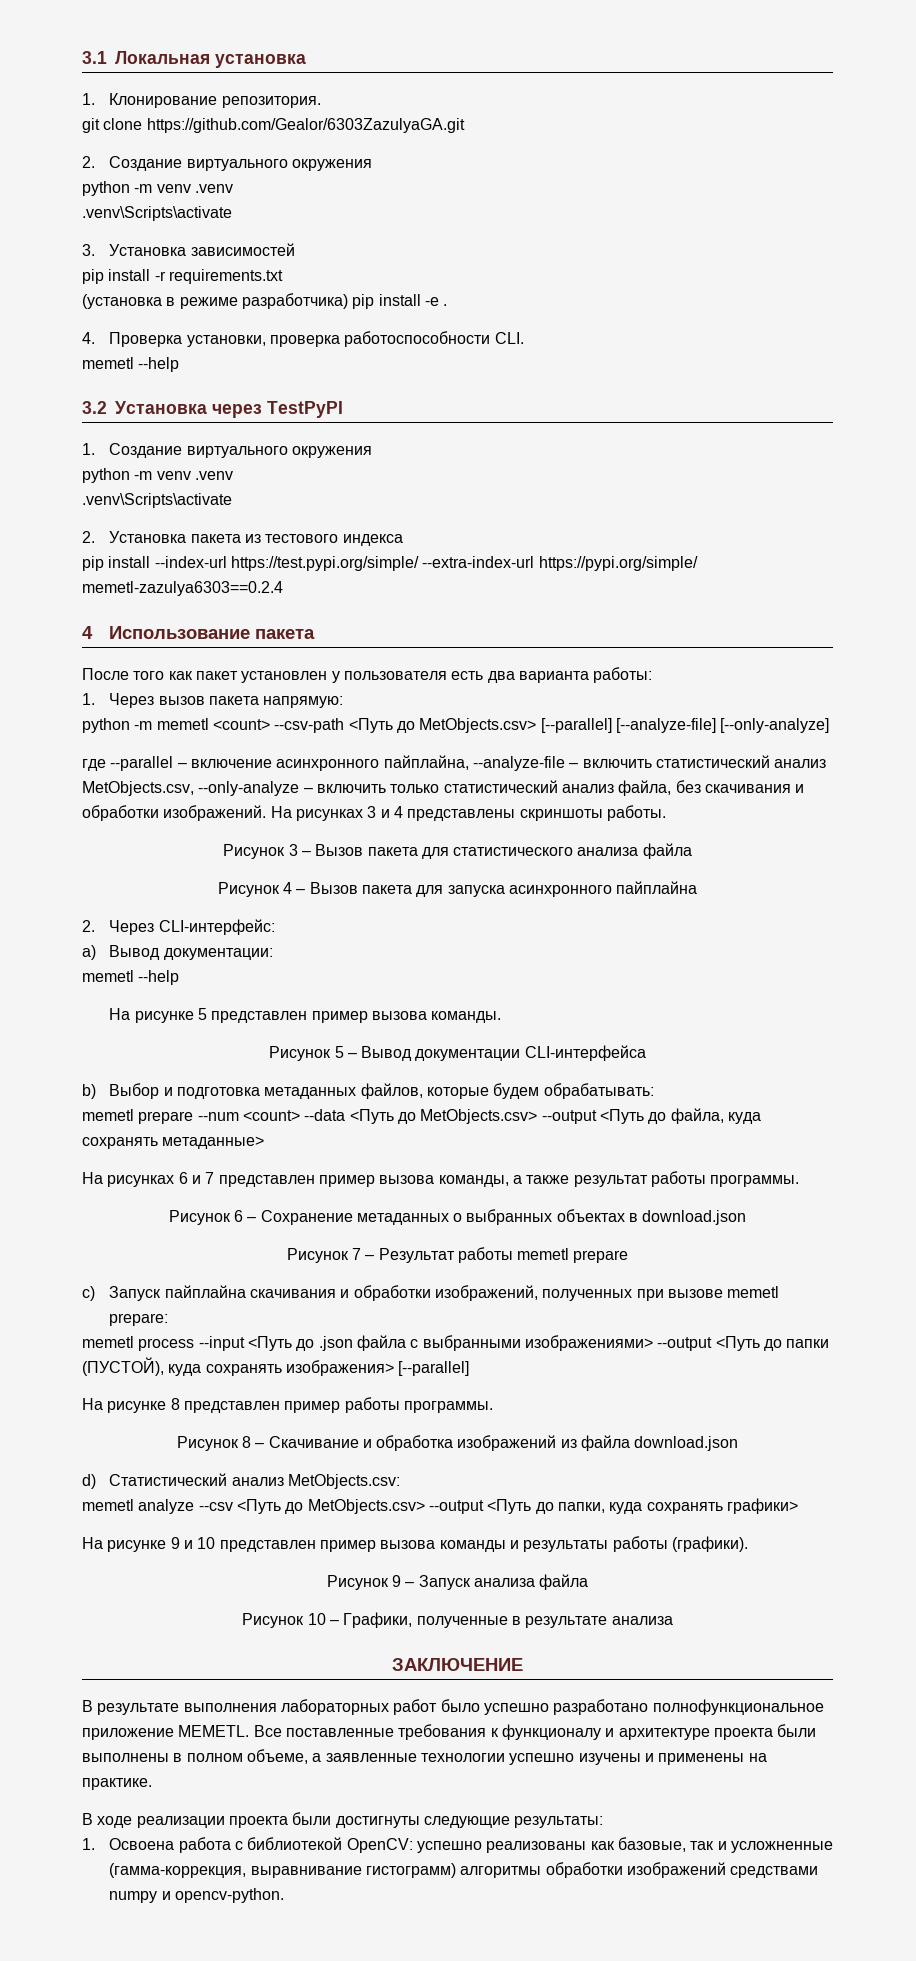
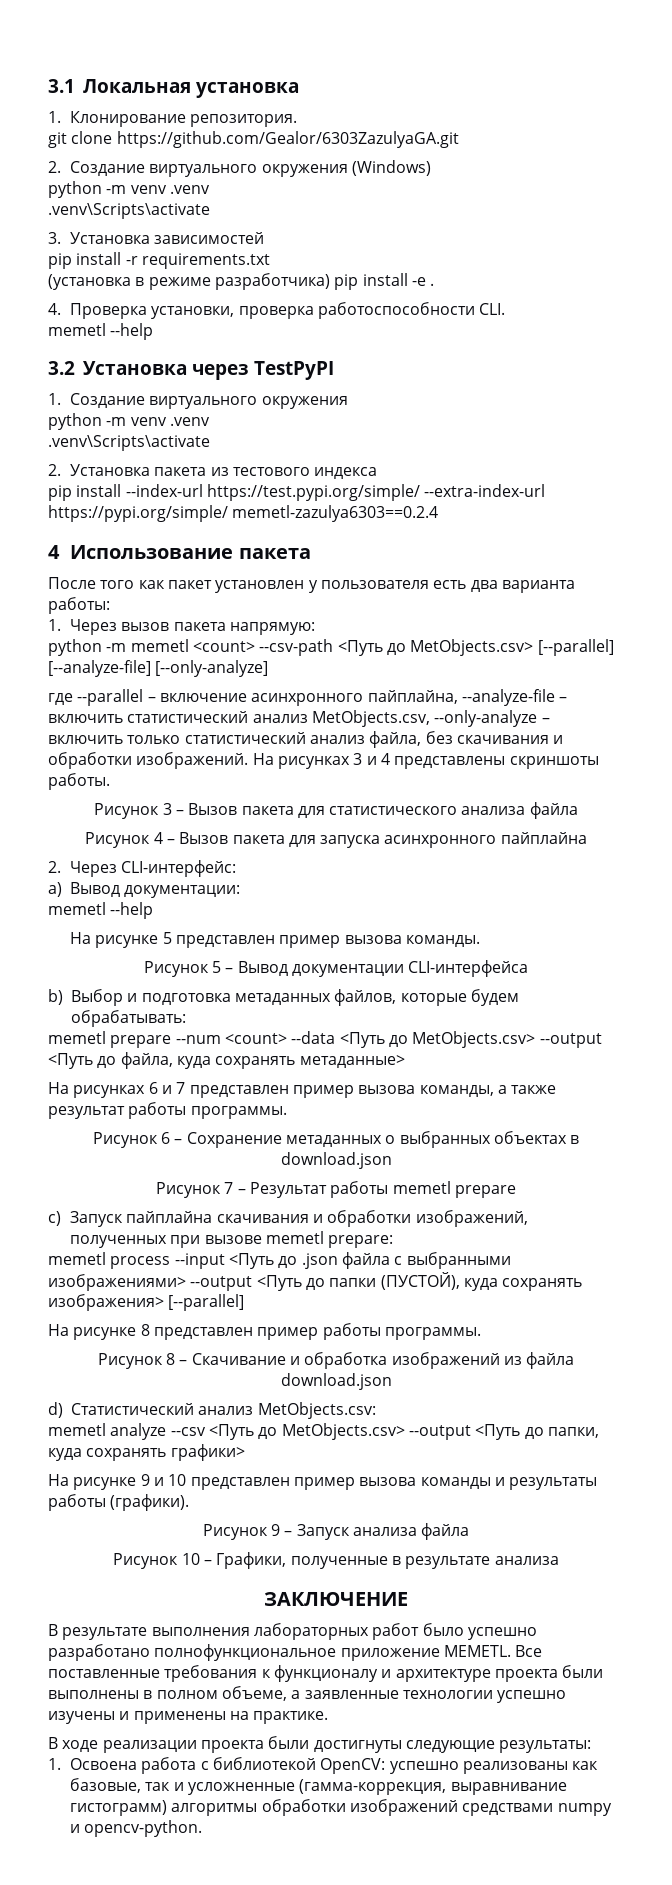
- 2. Создание виртуального окружения
+ 2. Создание виртуального окружения (Windows)

